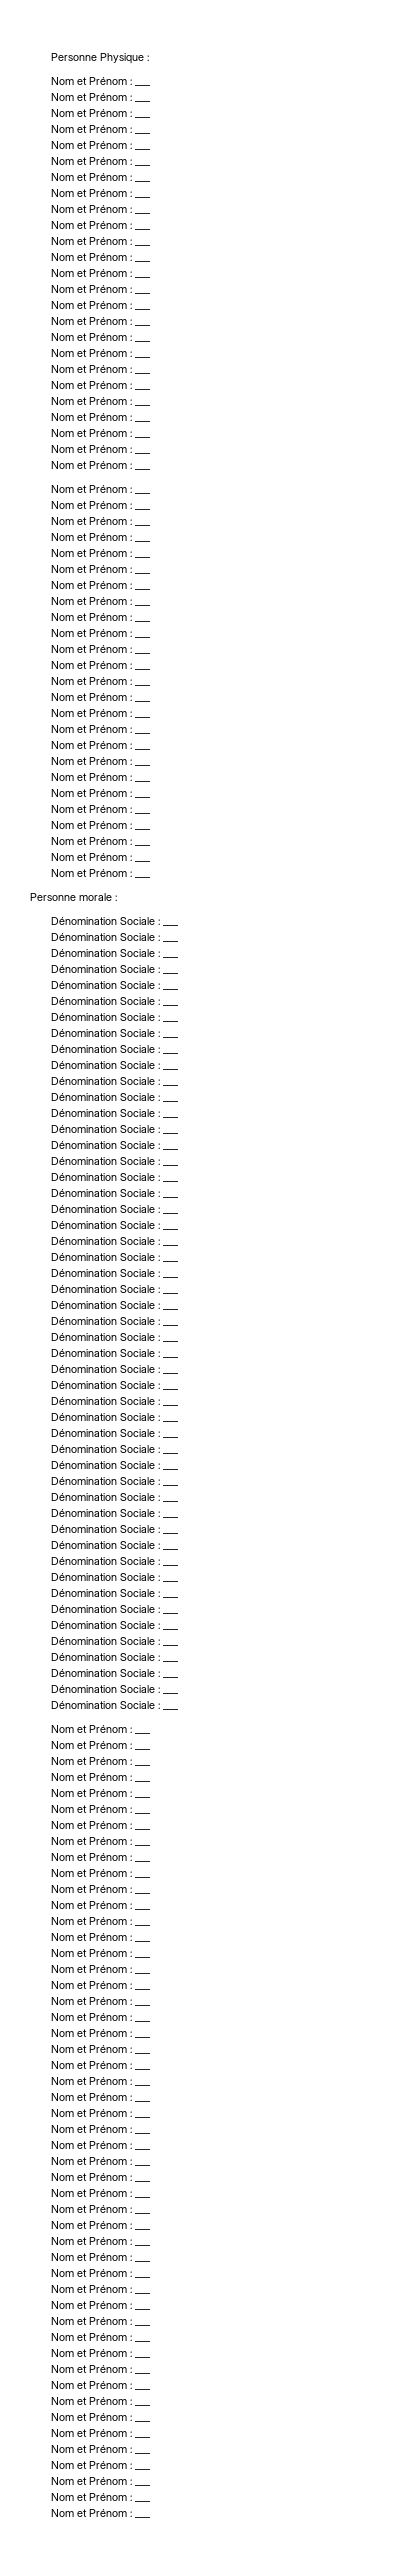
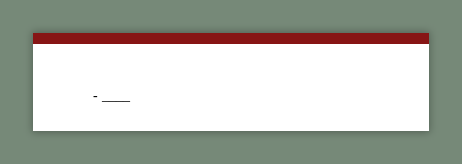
- Personne Physique :
- Nom et Prénom : ___
- Nom et Prénom : ___
- Nom et Prénom : ___
- Nom et Prénom : ___
- Nom et Prénom : ___
- Nom et Prénom : ___
- Nom et Prénom : ___
- Nom et Prénom : ___
- Nom et Prénom : ___
- Nom et Prénom : ___
- Nom et Prénom : ___
- Nom et Prénom : ___
- Nom et Prénom : ___
- Nom et Prénom : ___
- Nom et Prénom : ___
- Nom et Prénom : ___
- Nom et Prénom : ___
- Nom et Prénom : ___
- Nom et Prénom : ___
- Nom et Prénom : ___
- Nom et Prénom : ___
- Nom et Prénom : ___
- Nom et Prénom : ___
- Nom et Prénom : ___
- Nom et Prénom : ___
- Nom et Prénom : ___
- Nom et Prénom : ___
- Nom et Prénom : ___
- Nom et Prénom : ___
- Nom et Prénom : ___
- Nom et Prénom : ___
- Nom et Prénom : ___
- Nom et Prénom : ___
- Nom et Prénom : ___
- Nom et Prénom : ___
- Nom et Prénom : ___
- Nom et Prénom : ___
- Nom et Prénom : ___
- Nom et Prénom : ___
- Nom et Prénom : ___
- Nom et Prénom : ___
- Nom et Prénom : ___
- Nom et Prénom : ___
- Nom et Prénom : ___
- Nom et Prénom : ___
- Nom et Prénom : ___
- Nom et Prénom : ___
- Nom et Prénom : ___
- Nom et Prénom : ___
- Nom et Prénom : ___
- Personne morale :
- Dénomination Sociale : ___
- Dénomination Sociale : ___
- Dénomination Sociale : ___
- Dénomination Sociale : ___
- Dénomination Sociale : ___
- Dénomination Sociale : ___
- Dénomination Sociale : ___
- Dénomination Sociale : ___
- Dénomination Sociale : ___
- Dénomination Sociale : ___
- Dénomination Sociale : ___
- Dénomination Sociale : ___
- Dénomination Sociale : ___
- Dénomination Sociale : ___
- Dénomination Sociale : ___
- Dénomination Sociale : ___
- Dénomination Sociale : ___
- Dénomination Sociale : ___
- Dénomination Sociale : ___
- Dénomination Sociale : ___
- Dénomination Sociale : ___
- Dénomination Sociale : ___
- Dénomination Sociale : ___
- Dénomination Sociale : ___
- Dénomination Sociale : ___
- Dénomination Sociale : ___
- Dénomination Sociale : ___
- Dénomination Sociale : ___
- Dénomination Sociale : ___
- Dénomination Sociale : ___
- Dénomination Sociale : ___
- Dénomination Sociale : ___
- Dénomination Sociale : ___
- Dénomination Sociale : ___
- Dénomination Sociale : ___
- Dénomination Sociale : ___
- Dénomination Sociale : ___
- Dénomination Sociale : ___
- Dénomination Sociale : ___
- Dénomination Sociale : ___
- Dénomination Sociale : ___
- Dénomination Sociale : ___
- Dénomination Sociale : ___
- Dénomination Sociale : ___
- Dénomination Sociale : ___
- Dénomination Sociale : ___
- Dénomination Sociale : ___
- Dénomination Sociale : ___
- Dénomination Sociale : ___
- Dénomination Sociale : ___
- Nom et Prénom : ___
- Nom et Prénom : ___
- Nom et Prénom : ___
- Nom et Prénom : ___
- Nom et Prénom : ___
- Nom et Prénom : ___
- Nom et Prénom : ___
- Nom et Prénom : ___
- Nom et Prénom : ___
- Nom et Prénom : ___
- Nom et Prénom : ___
- Nom et Prénom : ___
- Nom et Prénom : ___
- Nom et Prénom : ___
- Nom et Prénom : ___
- Nom et Prénom : ___
- Nom et Prénom : ___
- Nom et Prénom : ___
- Nom et Prénom : ___
- Nom et Prénom : ___
- Nom et Prénom : ___
- Nom et Prénom : ___
- Nom et Prénom : ___
- Nom et Prénom : ___
- Nom et Prénom : ___
- Nom et Prénom : ___
- Nom et Prénom : ___
- Nom et Prénom : ___
- Nom et Prénom : ___
- Nom et Prénom : ___
- Nom et Prénom : ___
- Nom et Prénom : ___
- Nom et Prénom : ___
- Nom et Prénom : ___
- Nom et Prénom : ___
- Nom et Prénom : ___
- Nom et Prénom : ___
- Nom et Prénom : ___
- Nom et Prénom : ___
- Nom et Prénom : ___
- Nom et Prénom : ___
- Nom et Prénom : ___
- Nom et Prénom : ___
- Nom et Prénom : ___
- Nom et Prénom : ___
- Nom et Prénom : ___
- Nom et Prénom : ___
- Nom et Prénom : ___
- Nom et Prénom : ___
- Nom et Prénom : ___
+ - ____

